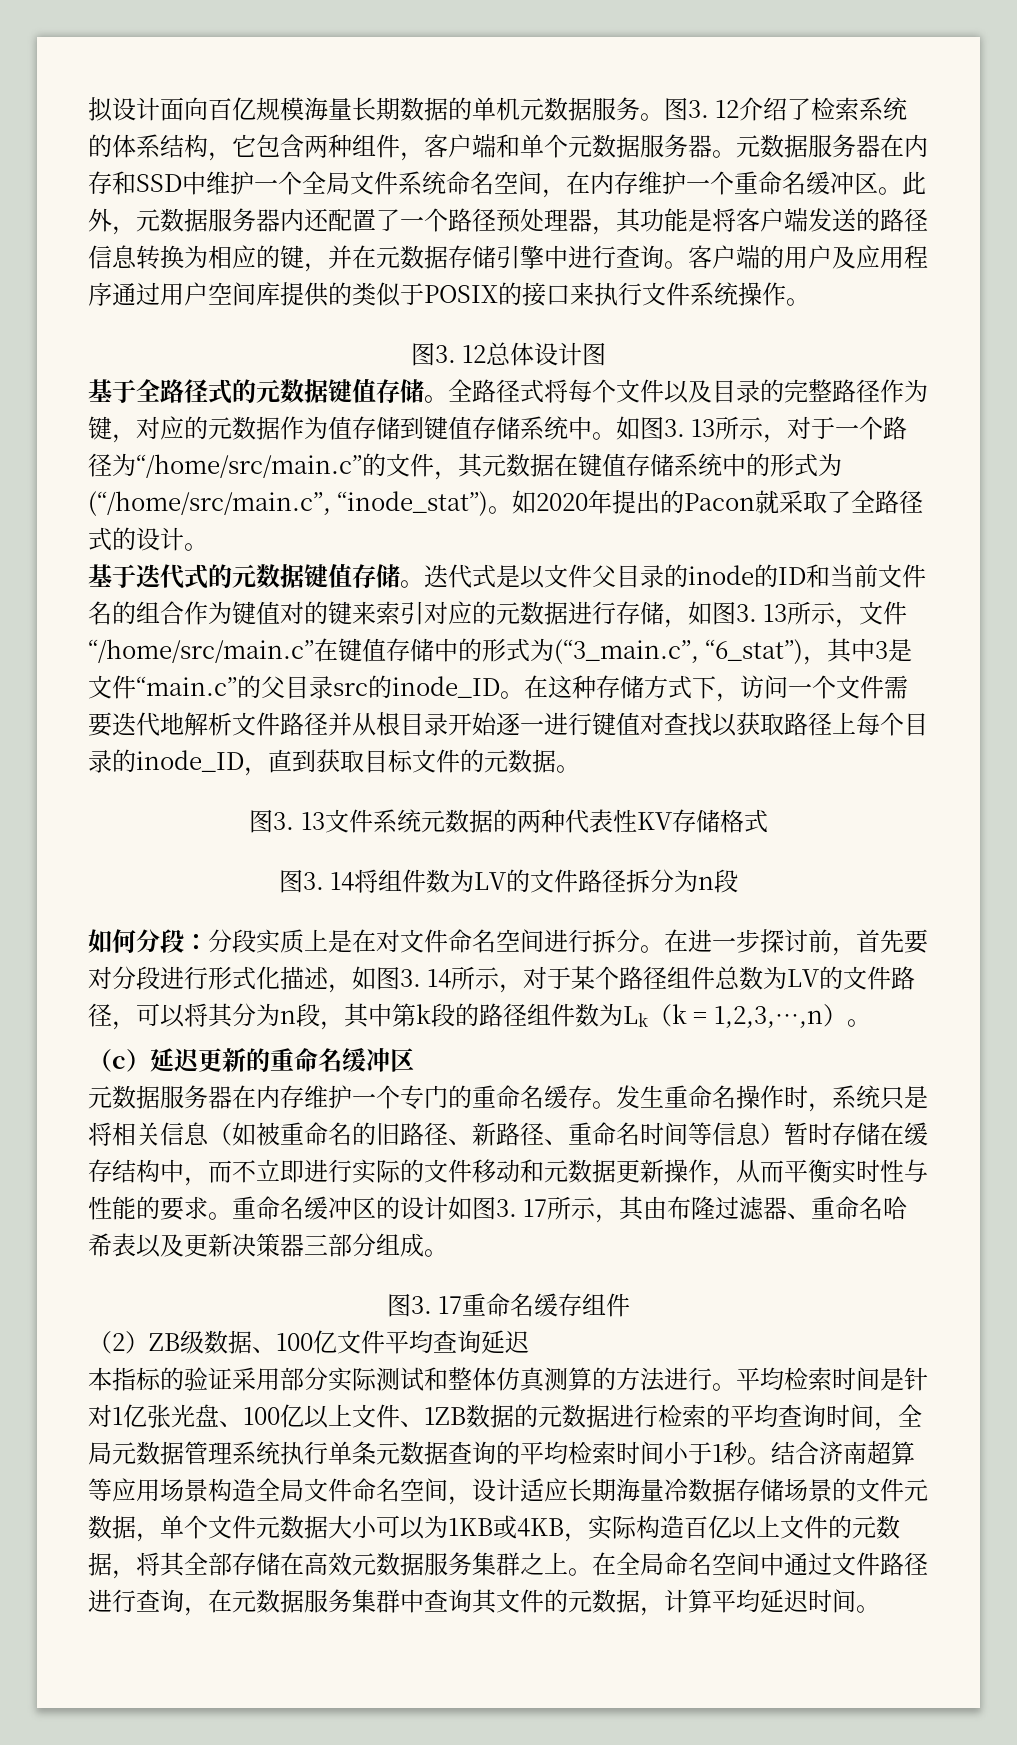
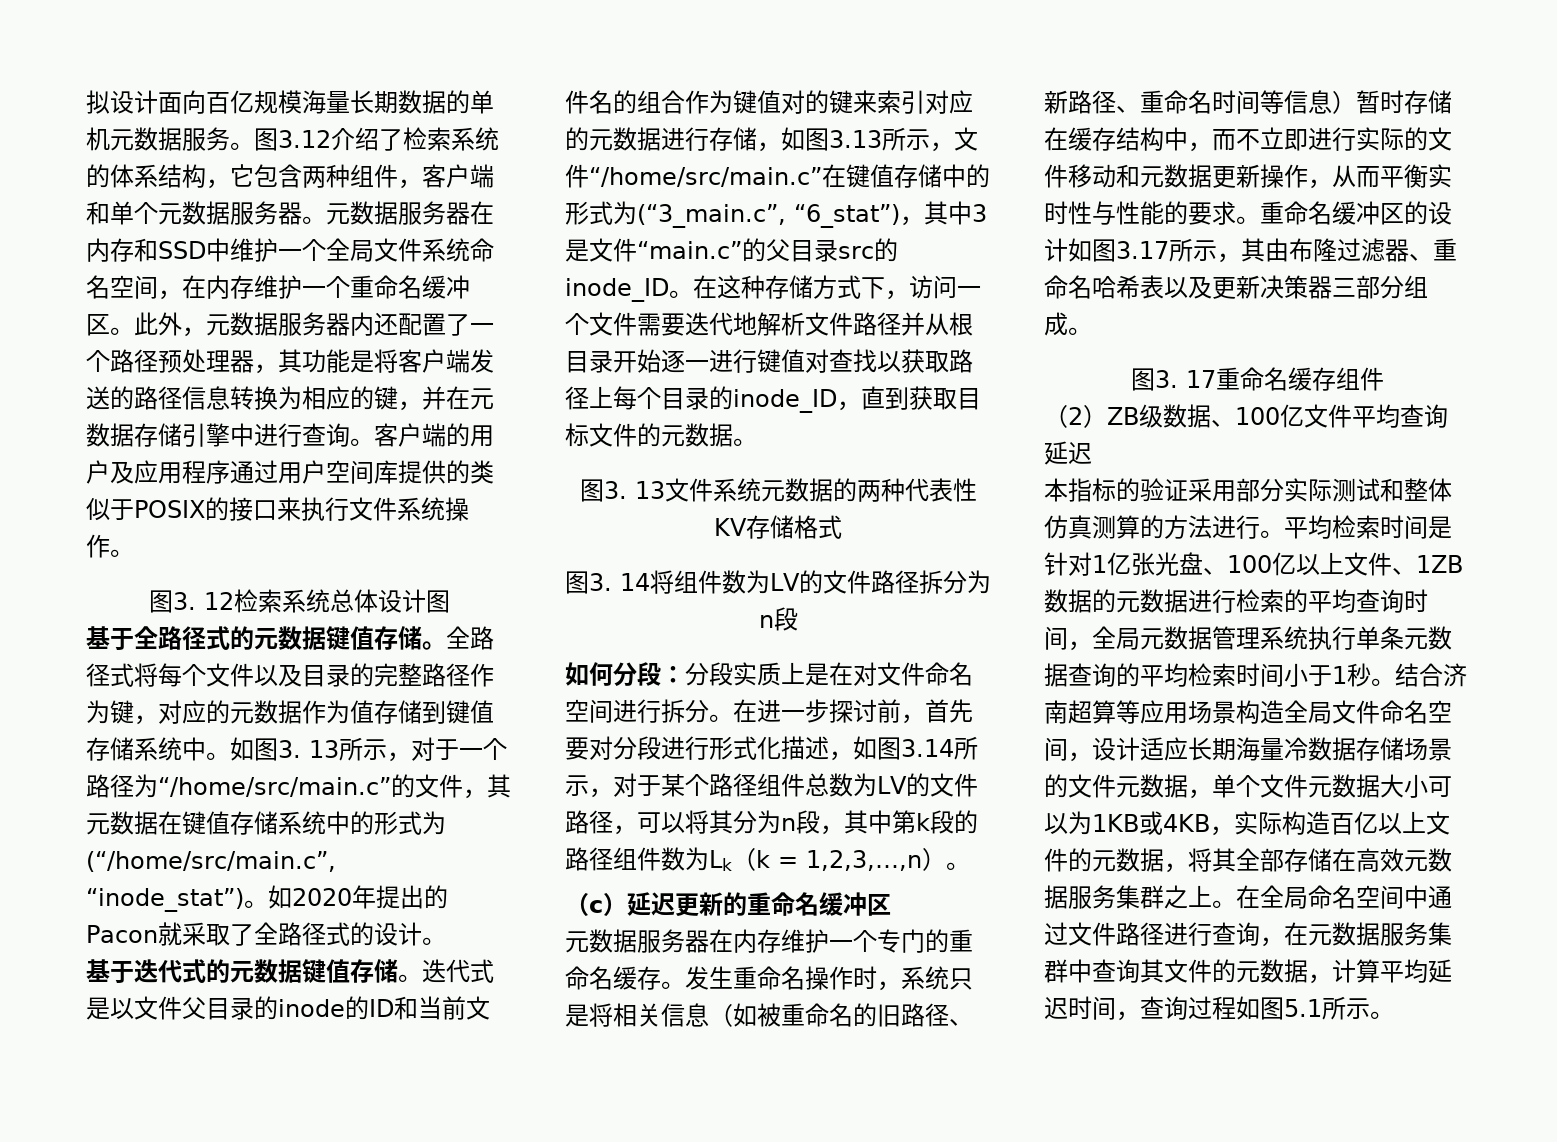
- 图3. 12介绍了检索系统的体系结构，它包含两种组件，客户端和单个元数据服务器。
+ 图3.12介绍了检索系统的体系结构，它包含两种组件，客户端和单个元数据服务器。
- 图3. 12总体设计图
+ 图3. 12检索系统总体设计图
- 迭代式是以文件父目录的inode的ID和当前文件名的组合作为键值对的键来索引对应的元数据进行存储，如图3. 13所示，文件“/home/src/main.c”在键值存储中的形式为(“3_main.c”, “6_stat”)，其中3是文件“main.c”的父目录src的inode_ID。
+ 迭代式是以文件父目录的inode的ID和当前文件名的组合作为键值对的键来索引对应的元数据进行存储，如图3.13所示，文件“/home/src/main.c”在键值存储中的形式为(“3_main.c”, “6_stat”)，其中3是文件“main.c”的父目录src的inode_ID。
- 在进一步探讨前，首先要对分段进行形式化描述，如图3. 14所示，对于某个路径组件总数为LV的文件路径，可以将其分为n段，其中第k段的路径组件数为Lk（k = 1,2,3,…,n）。
+ 在进一步探讨前，首先要对分段进行形式化描述，如图3.14所示，对于某个路径组件总数为LV的文件路径，可以将其分为n段，其中第k段的路径组件数为Lk（k = 1,2,3,…,n）。
- 重命名缓冲区的设计如图3. 17所示，其由布隆过滤器、重命名哈希表以及更新决策器三部分组成。
+ 重命名缓冲区的设计如图3.17所示，其由布隆过滤器、重命名哈希表以及更新决策器三部分组成。
- 在全局命名空间中通过文件路径进行查询，在元数据服务集群中查询其文件的元数据，计算平均延迟时间。
+ 在全局命名空间中通过文件路径进行查询，在元数据服务集群中查询其文件的元数据，计算平均延迟时间，查询过程如图5.1所示。

